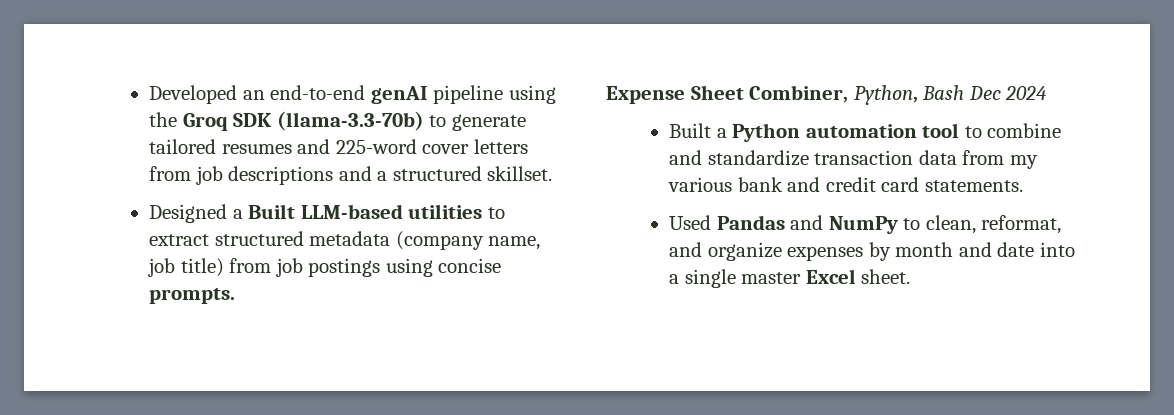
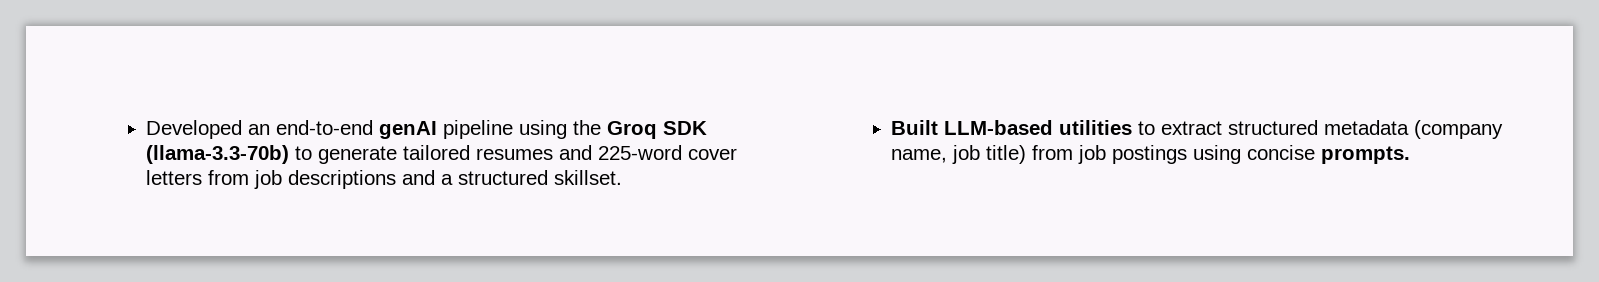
- Designed a Built LLM-based utilities to extract structured metadata (company name, job title) from job postings using concise prompts.
+ Built LLM-based utilities to extract structured metadata (company name, job title) from job postings using concise prompts.
- Expense Sheet Combiner, Python, Bash Dec 2024
- Built a Python automation tool to combine and standardize transaction data from my various bank and credit card statements.
- Used Pandas and NumPy to clean, reformat, and organize expenses by month and date into a single master Excel sheet.

